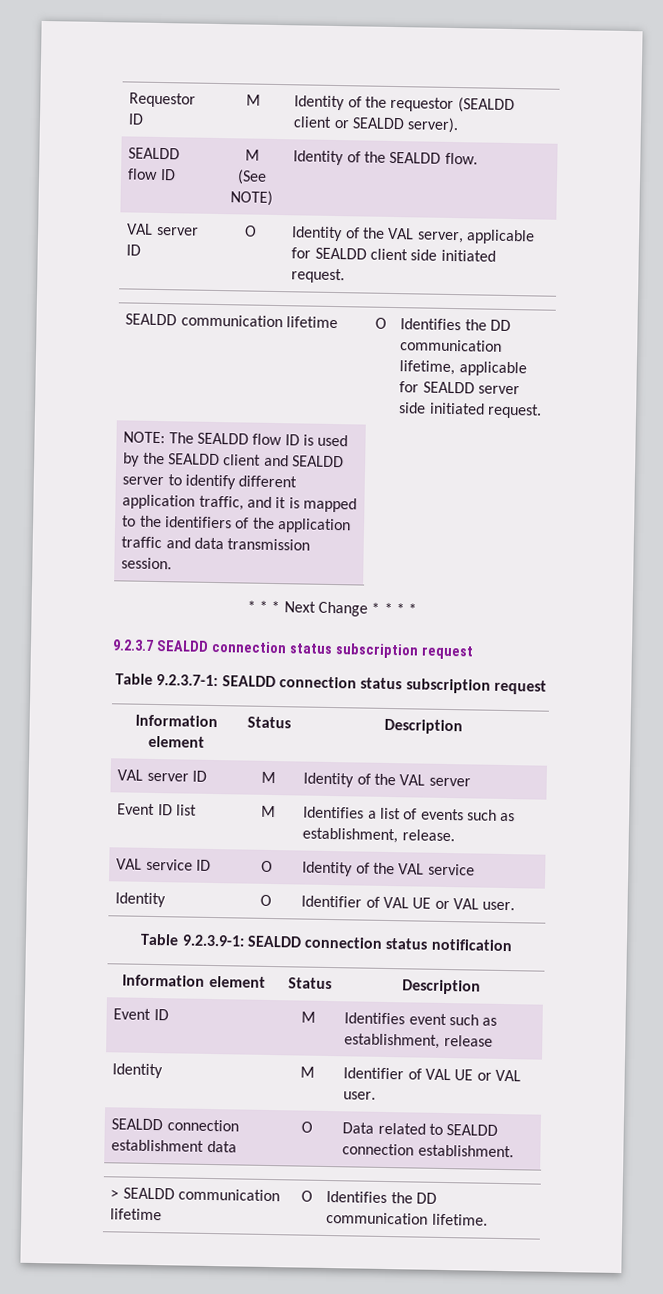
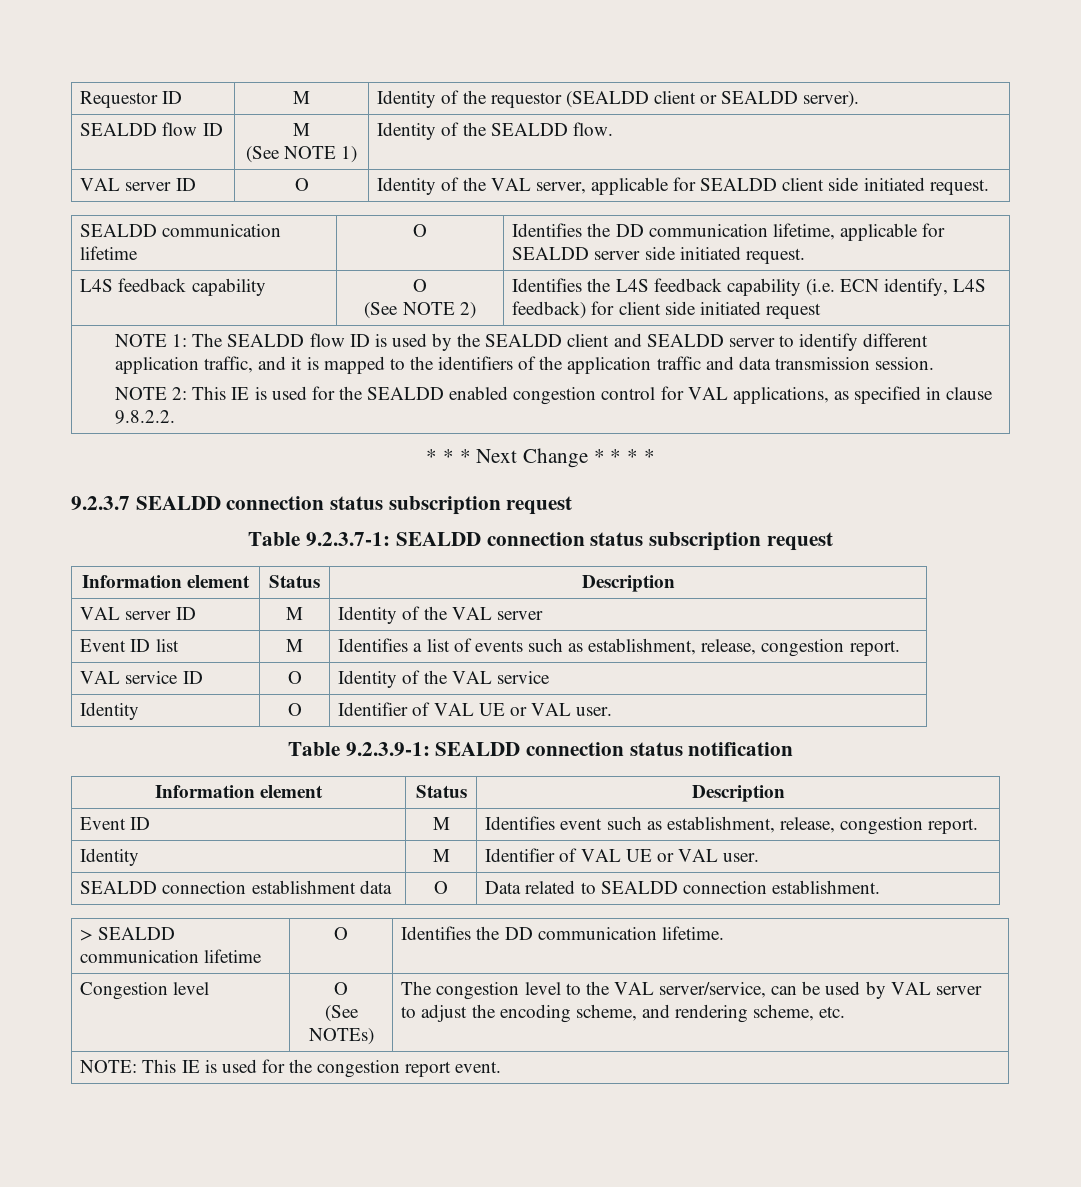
  SEALDD flow ID | M
- (See NOTE) | Identity of the SEALDD flow.
+ (See NOTE 1) | Identity of the SEALDD flow.
- NOTE: The SEALDD flow ID is used by the SEALDD client and SEALDD server to identify different application traffic, and it is mapped to the identifiers of the application traffic and data transmission session.
+ L4S feedback capability | O
+ (See NOTE 2) | Identifies the L4S feedback capability (i.e. ECN identify, L4S feedback) for client side initiated request
+ NOTE 1: The SEALDD flow ID is used by the SEALDD client and SEALDD server to identify different application traffic, and it is mapped to the identifiers of the application traffic and data transmission session.
+ NOTE 2: This IE is used for the SEALDD enabled congestion control for VAL applications, as specified in clause 9.8.2.2.
- Event ID list | M | Identifies a list of events such as establishment, release.
+ Event ID list | M | Identifies a list of events such as establishment, release, congestion report.
- Event ID | M | Identifies event such as establishment, release
+ Event ID | M | Identifies event such as establishment, release, congestion report.
+ Congestion level | O
+ (See NOTEs) | The congestion level to the VAL server/service, can be used by VAL server to adjust the encoding scheme, and rendering scheme, etc.
+ NOTE: This IE is used for the congestion report event.

